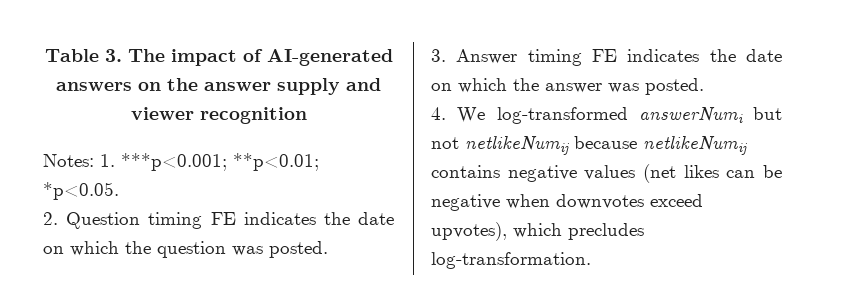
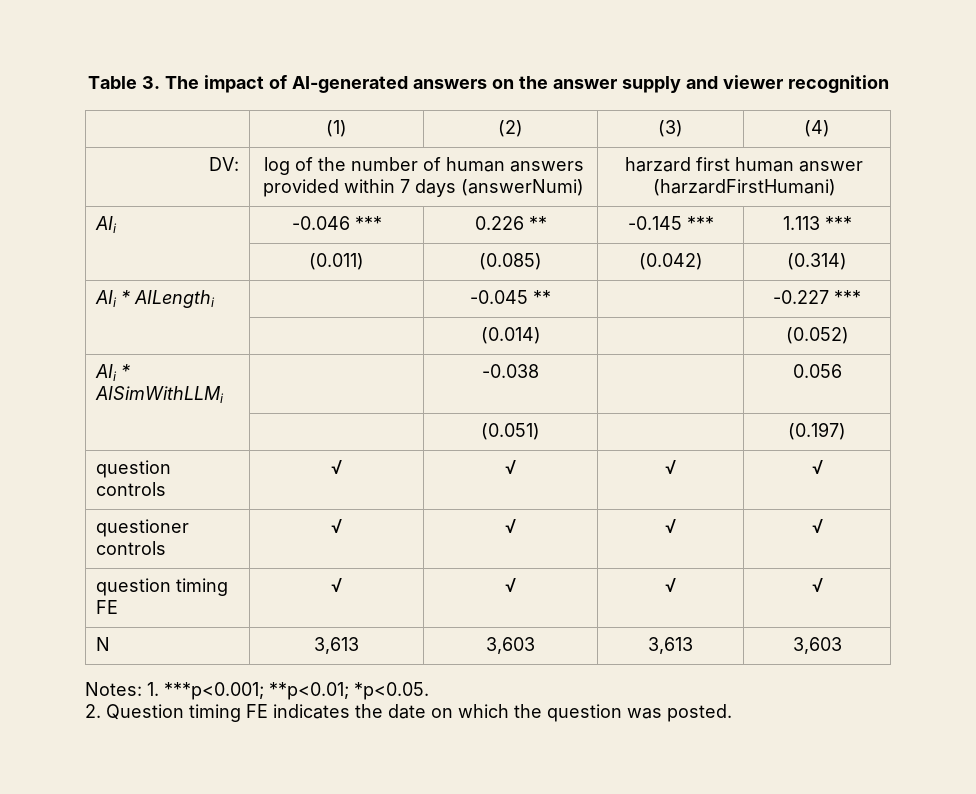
+ | (1) | (2) | (3) | (4)
+ DV: | log of the number of human answers provided within 7 days (answerNumi) | harzard first human answer (harzardFirstHumani)
+ AIi | -0.046 *** | 0.226 ** | -0.145 *** | 1.113 ***
+ | (0.011) | (0.085) | (0.042) | (0.314)
+ AIi * AILengthi | | -0.045 ** | | -0.227 ***
+ | | (0.014) | | (0.052)
+ AIi * AISimWithLLMi | | -0.038 | | 0.056
+ | | (0.051) | | (0.197)
+ question controls | √ | √ | √ | √
+ questioner controls | √ | √ | √ | √
+ question timing FE | √ | √ | √ | √
+ N | 3,613 | 3,603 | 3,613 | 3,603
- 3. Answer timing FE indicates the date on which the answer was posted.
- 4. We log-transformed answerNumi but not netlikeNumij because netlikeNumij contains negative values (net likes can be negative when downvotes exceed upvotes), which precludes log-transformation.

